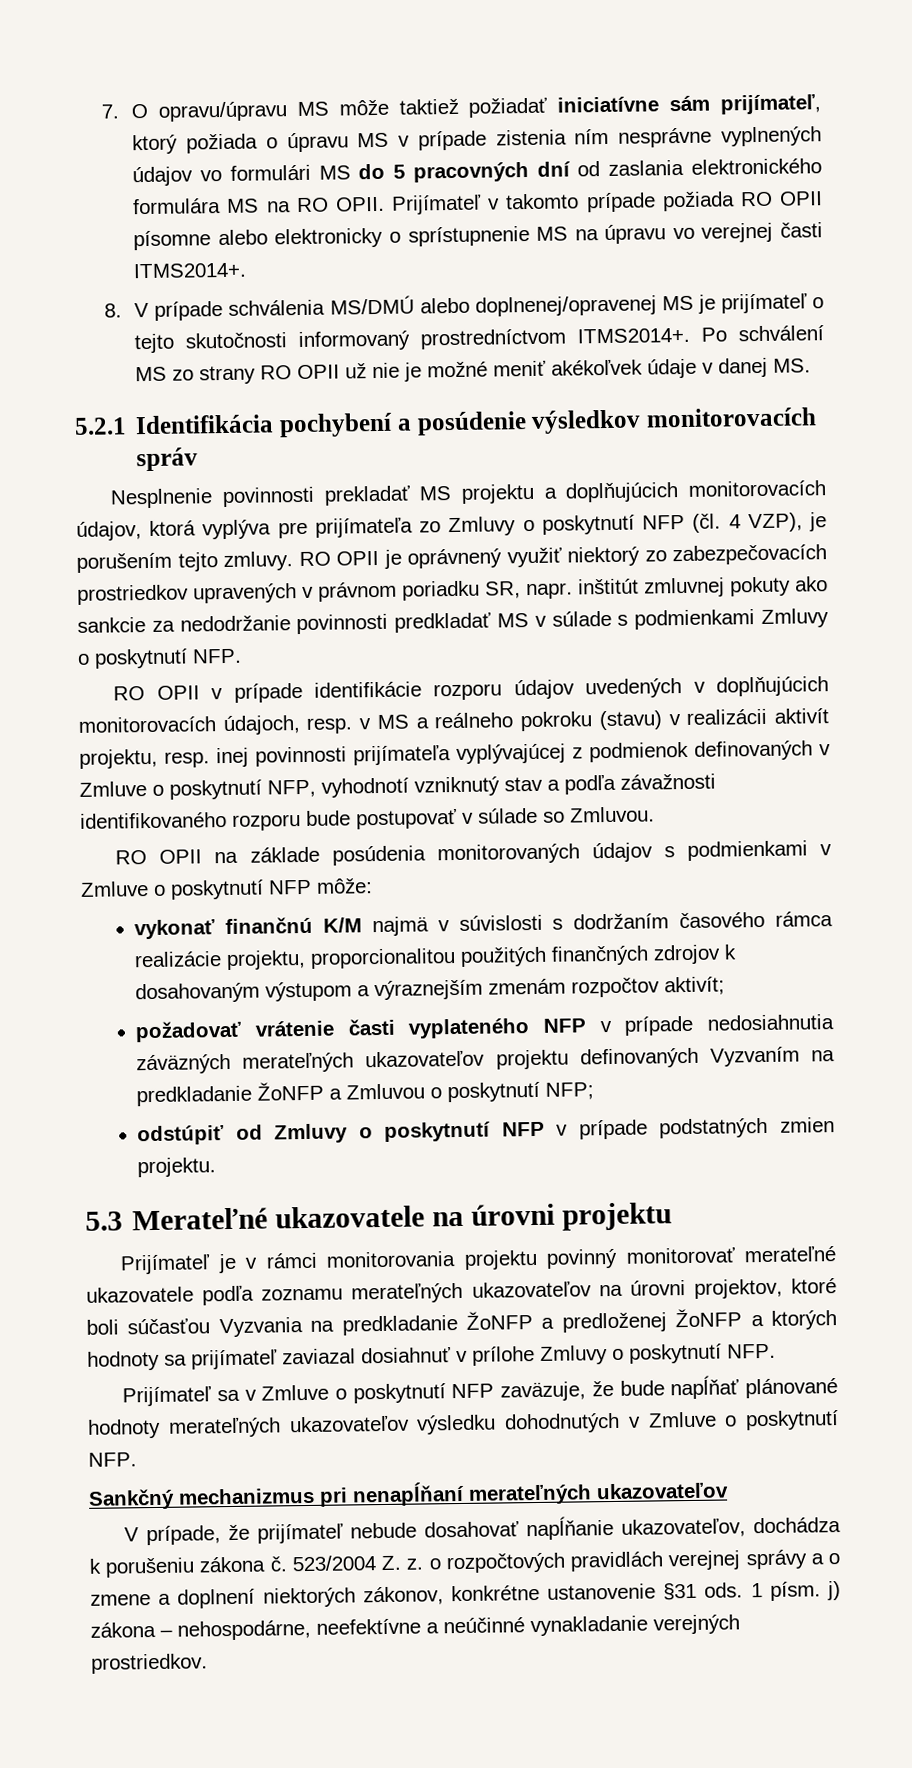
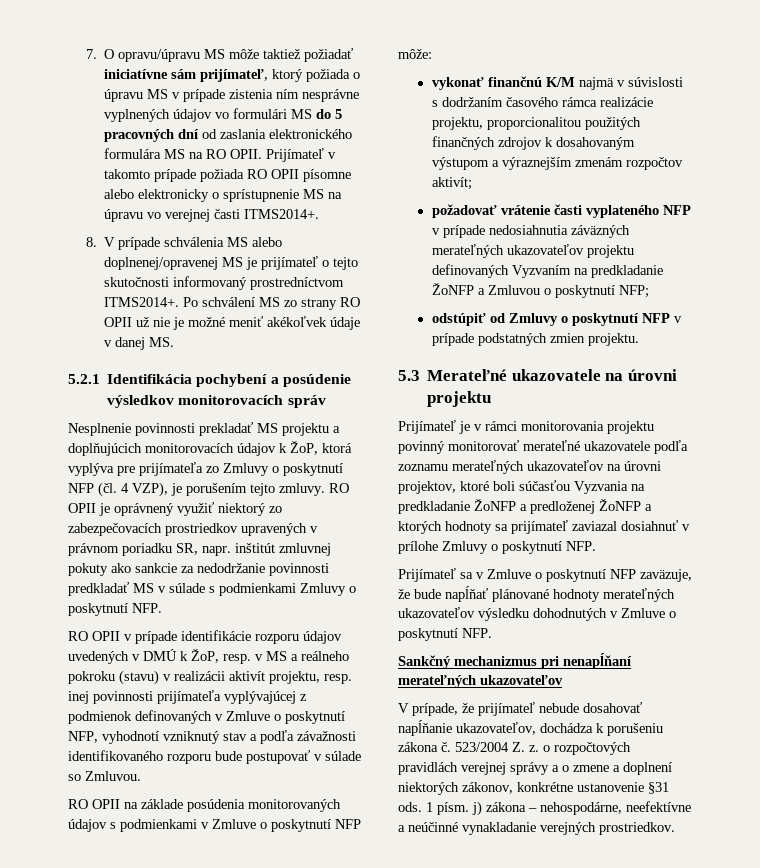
- 8. V prípade schválenia MS/DMÚ alebo doplnenej/opravenej MS je prijímateľ o tejto skutočnosti informovaný prostredníctvom ITMS2014+.
+ 8. V prípade schválenia MS alebo doplnenej/opravenej MS je prijímateľ o tejto skutočnosti informovaný prostredníctvom ITMS2014+.
- Nesplnenie povinnosti prekladať MS projektu a doplňujúcich monitorovacích údajov, ktorá vyplýva pre prijímateľa zo Zmluvy o poskytnutí NFP (čl. 4 VZP), je porušením tejto zmluvy.
+ Nesplnenie povinnosti prekladať MS projektu a doplňujúcich monitorovacích údajov k ŽoP, ktorá vyplýva pre prijímateľa zo Zmluvy o poskytnutí NFP (čl. 4 VZP), je porušením tejto zmluvy.
- RO OPII v prípade identifikácie rozporu údajov uvedených v doplňujúcich monitorovacích údajoch, resp. v MS a reálneho pokroku (stavu) v realizácii aktivít projektu, resp. inej povinnosti prijímateľa vyplývajúcej z podmienok definovaných v Zmluve o poskytnutí NFP, vyhodnotí vzniknutý stav a podľa závažnosti identifikovaného rozporu bude postupovať v súlade so Zmluvou.
+ RO OPII v prípade identifikácie rozporu údajov uvedených v DMÚ k ŽoP, resp. v MS a reálneho pokroku (stavu) v realizácii aktivít projektu, resp. inej povinnosti prijímateľa vyplývajúcej z podmienok definovaných v Zmluve o poskytnutí NFP, vyhodnotí vzniknutý stav a podľa závažnosti identifikovaného rozporu bude postupovať v súlade so Zmluvou.

